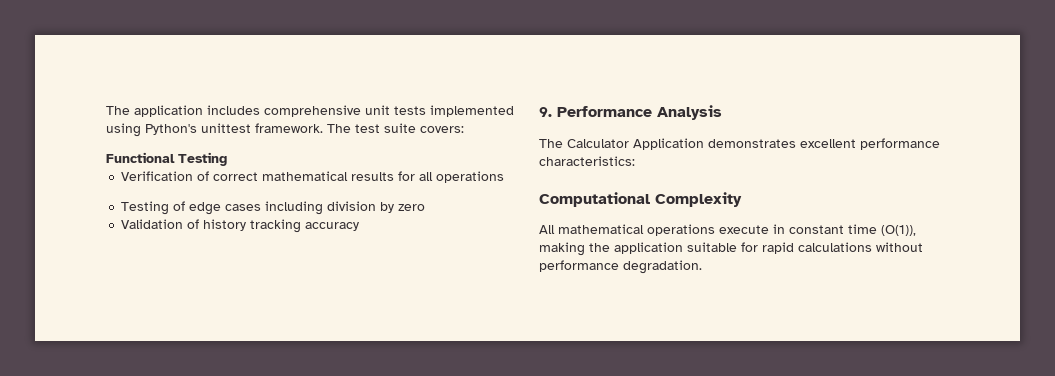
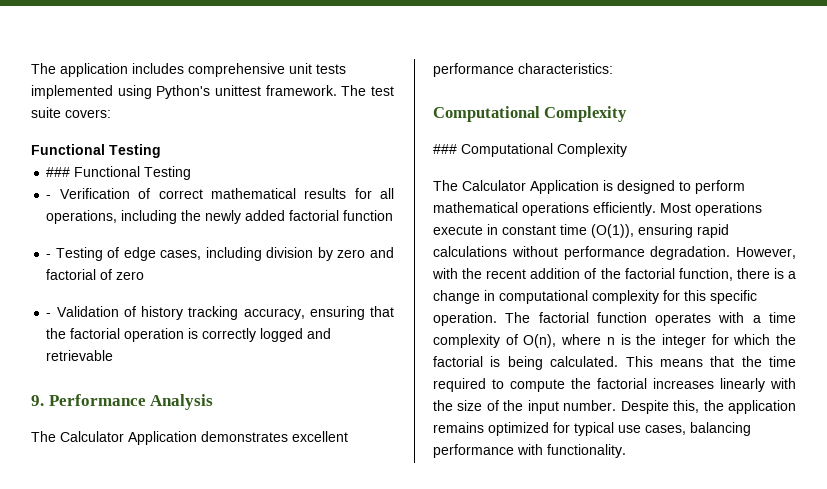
- Verification of correct mathematical results for all operations
- Testing of edge cases including division by zero
- Validation of history tracking accuracy
+ ### Functional Testing
+ - Verification of correct mathematical results for all operations, including the newly added factorial function
+ - Testing of edge cases, including division by zero and factorial of zero
+ - Validation of history tracking accuracy, ensuring that the factorial operation is correctly logged and retrievable
- All mathematical operations execute in constant time (O(1)), making the application suitable for rapid calculations without performance degradation.
+ ### Computational Complexity
+ The Calculator Application is designed to perform mathematical operations efficiently. Most operations execute in constant time (O(1)), ensuring rapid calculations without performance degradation.
+ However, with the recent addition of the factorial function, there is a change in computational complexity for this specific operation. The factorial function operates with a time complexity of O(n), where n is the integer for which the factorial is being calculated. This means that the time required to compute the factorial increases linearly with the size of the input number. Despite this, the application remains optimized for typical use cases, balancing performance with functionality.

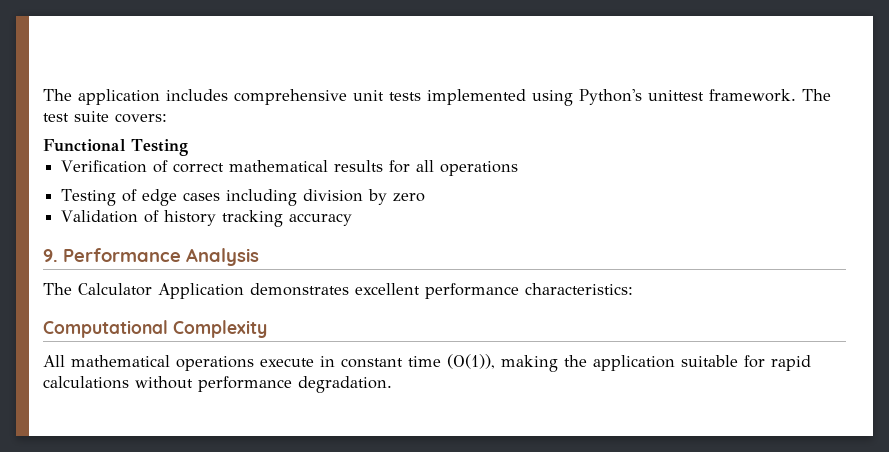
- ### Functional Testing
- - Verification of correct mathematical results for all operations, including the newly added factorial function
- - Testing of edge cases, including division by zero and factorial of zero
- - Validation of history tracking accuracy, ensuring that the factorial operation is correctly logged and retrievable
+ Verification of correct mathematical results for all operations
+ Testing of edge cases including division by zero
+ Validation of history tracking accuracy
- ### Computational Complexity
- The Calculator Application is designed to perform mathematical operations efficiently. Most operations execute in constant time (O(1)), ensuring rapid calculations without performance degradation. However, with the recent addition of the factorial function, there is a change in computational complexity for this specific operation. The factorial function operates with a time complexity of O(n), where n is the integer for which the factorial is being calculated. This means that the time required to compute the factorial increases linearly with the size of the input number. Despite this, the application remains optimized for typical use cases, balancing performance with functionality.
+ All mathematical operations execute in constant time (O(1)), making the application suitable for rapid calculations without performance degradation.

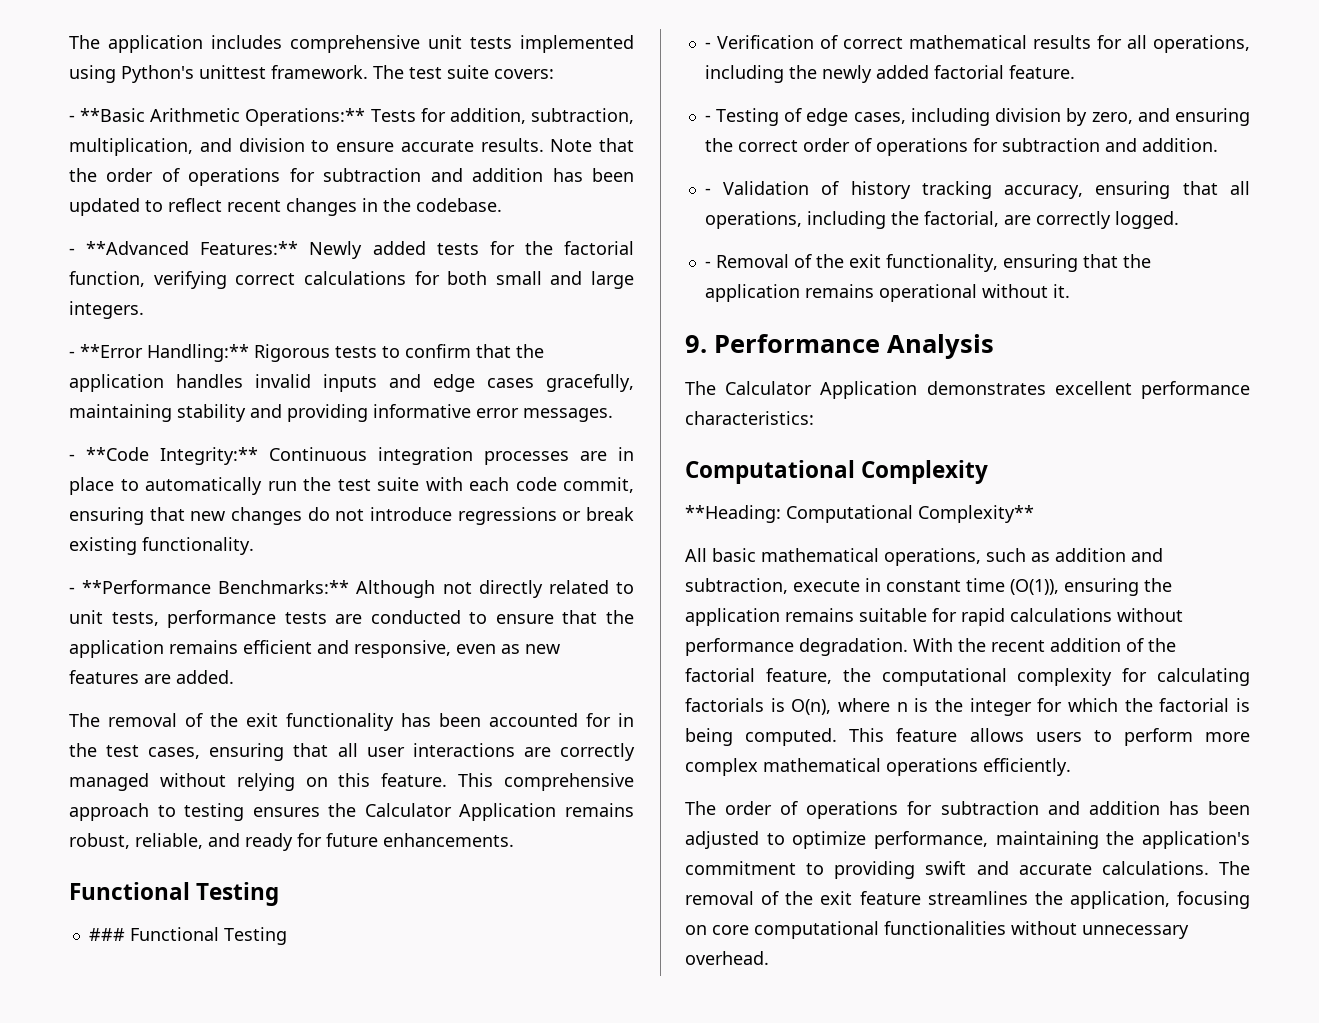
+ - **Basic Arithmetic Operations:** Tests for addition, subtraction, multiplication, and division to ensure accurate results. Note that the order of operations for subtraction and addition has been updated to reflect recent changes in the codebase.
+ - **Advanced Features:** Newly added tests for the factorial function, verifying correct calculations for both small and large integers.
+ - **Error Handling:** Rigorous tests to confirm that the application handles invalid inputs and edge cases gracefully, maintaining stability and providing informative error messages.
+ - **Code Integrity:** Continuous integration processes are in place to automatically run the test suite with each code commit, ensuring that new changes do not introduce regressions or break existing functionality.
+ - **Performance Benchmarks:** Although not directly related to unit tests, performance tests are conducted to ensure that the application remains efficient and responsive, even as new features are added.
+ The removal of the exit functionality has been accounted for in the test cases, ensuring that all user interactions are correctly managed without relying on this feature. This comprehensive approach to testing ensures the Calculator Application remains robust, reliable, and ready for future enhancements.
  Functional Testing
- Verification of correct mathematical results for all operations
- Testing of edge cases including division by zero
- Validation of history tracking accuracy
+ ### Functional Testing
+ - Verification of correct mathematical results for all operations, including the newly added factorial feature.
+ - Testing of edge cases, including division by zero, and ensuring the correct order of operations for subtraction and addition.
+ - Validation of history tracking accuracy, ensuring that all operations, including the factorial, are correctly logged.
+ - Removal of the exit functionality, ensuring that the application remains operational without it.
- All mathematical operations execute in constant time (O(1)), making the application suitable for rapid calculations without performance degradation.
+ **Heading: Computational Complexity**
+ All basic mathematical operations, such as addition and subtraction, execute in constant time (O(1)), ensuring the application remains suitable for rapid calculations without performance degradation.
+ With the recent addition of the factorial feature, the computational complexity for calculating factorials is O(n), where n is the integer for which the factorial is being computed. This feature allows users to perform more complex mathematical operations efficiently.
+ The order of operations for subtraction and addition has been adjusted to optimize performance, maintaining the application's commitment to providing swift and accurate calculations. The removal of the exit feature streamlines the application, focusing on core computational functionalities without unnecessary overhead.

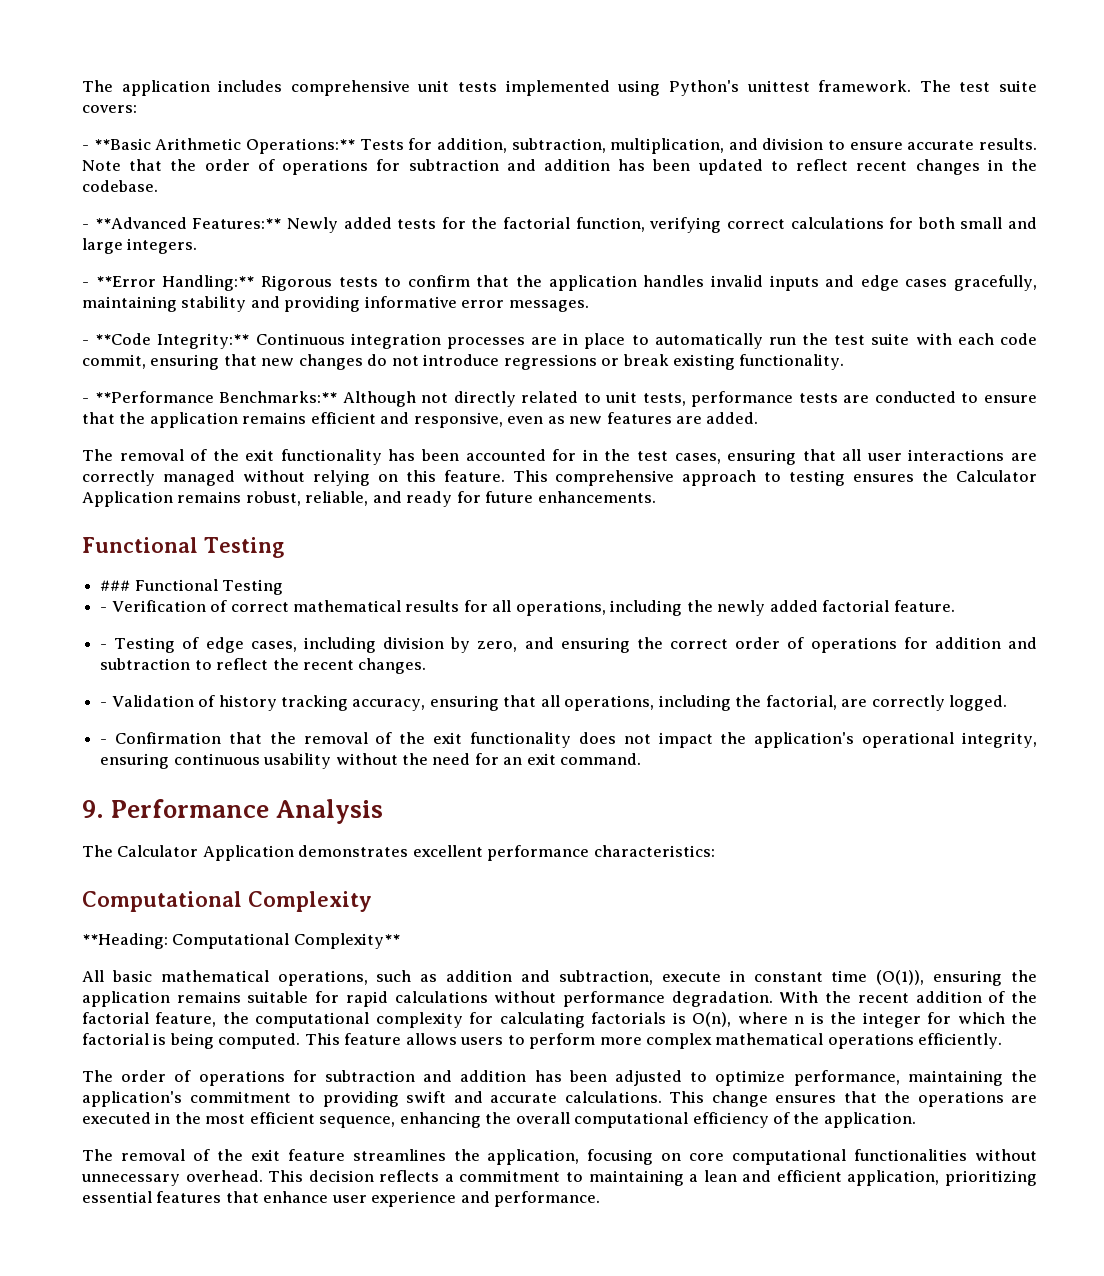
- - Testing of edge cases, including division by zero, and ensuring the correct order of operations for subtraction and addition.
+ - Testing of edge cases, including division by zero, and ensuring the correct order of operations for addition and subtraction to reflect the recent changes.
- - Removal of the exit functionality, ensuring that the application remains operational without it.
+ - Confirmation that the removal of the exit functionality does not impact the application's operational integrity, ensuring continuous usability without the need for an exit command.
- The order of operations for subtraction and addition has been adjusted to optimize performance, maintaining the application's commitment to providing swift and accurate calculations. The removal of the exit feature streamlines the application, focusing on core computational functionalities without unnecessary overhead.
+ The order of operations for subtraction and addition has been adjusted to optimize performance, maintaining the application's commitment to providing swift and accurate calculations. This change ensures that the operations are executed in the most efficient sequence, enhancing the overall computational efficiency of the application.
+ The removal of the exit feature streamlines the application, focusing on core computational functionalities without unnecessary overhead.
+ This decision reflects a commitment to maintaining a lean and efficient application, prioritizing essential features that enhance user experience and performance.

